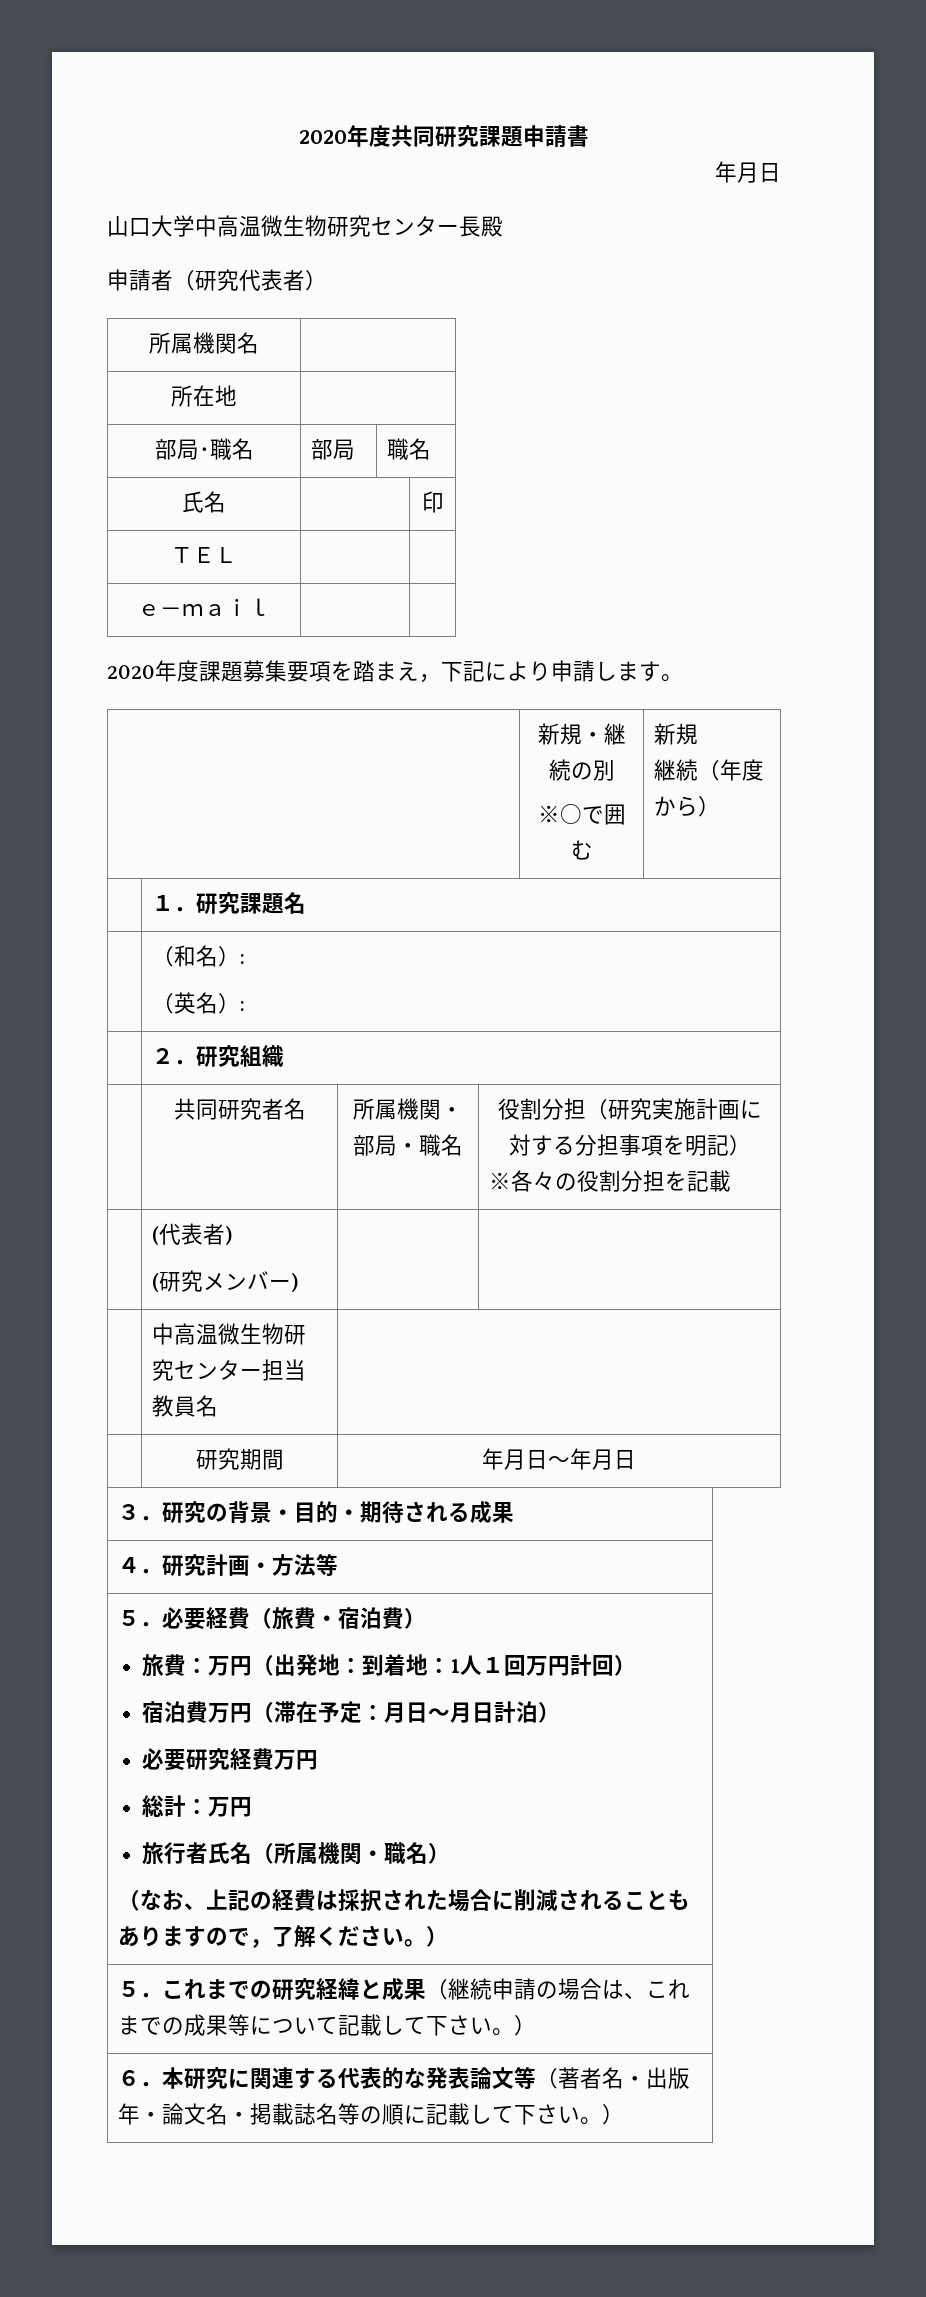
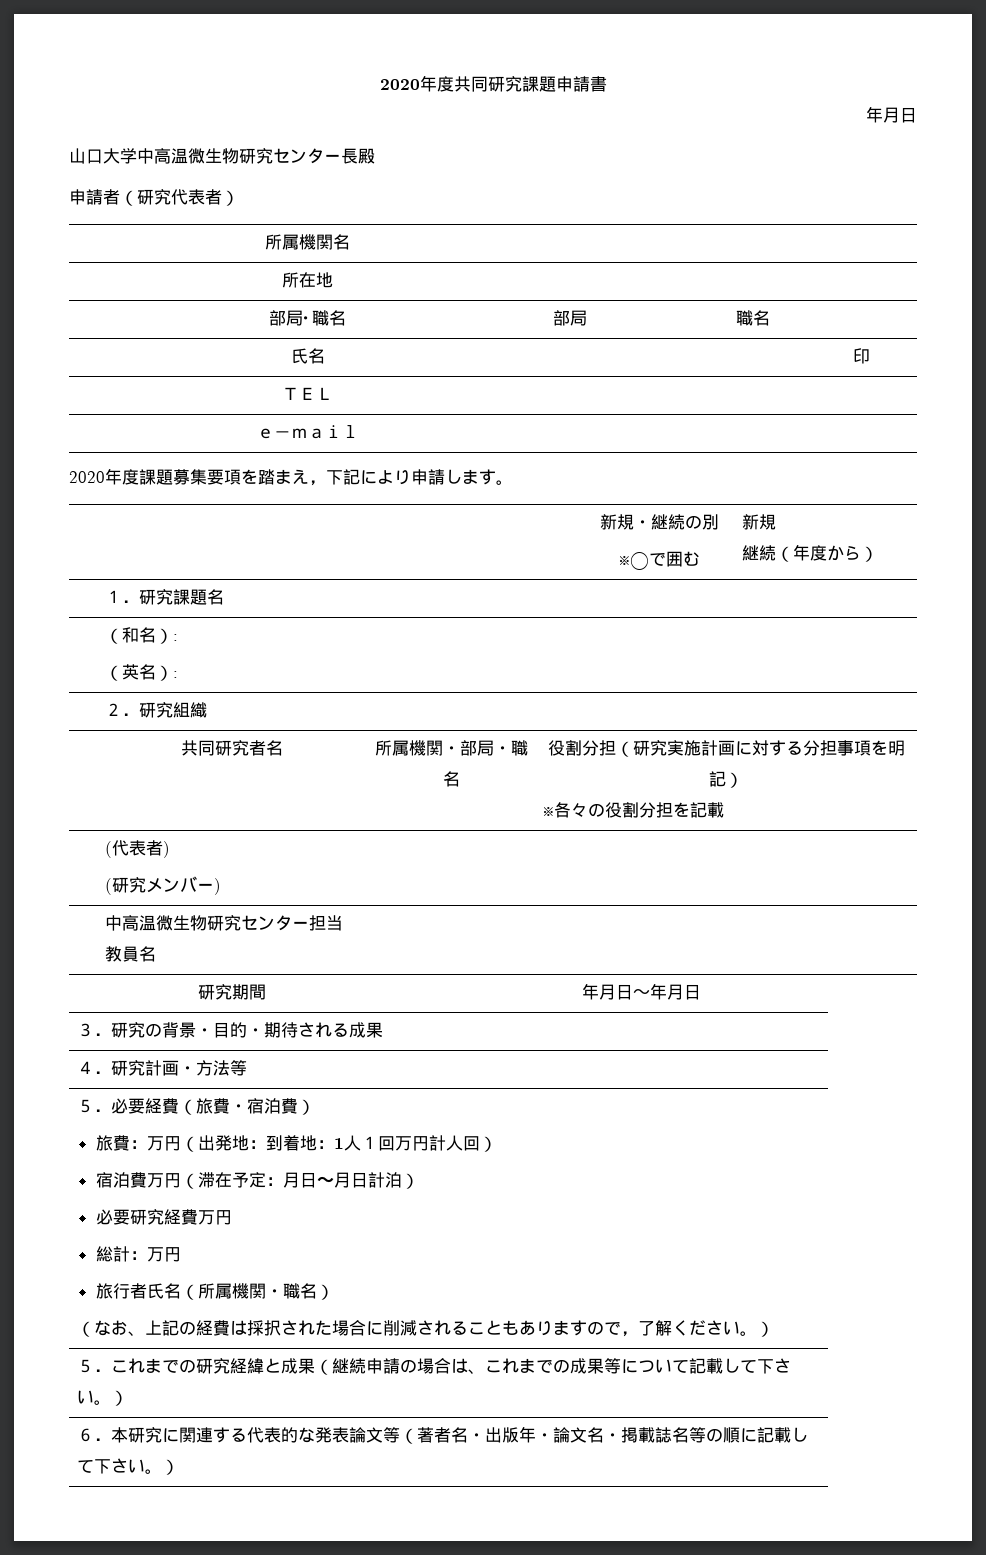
- 旅費：万円（出発地：到着地：1人１回万円計回）
+ 旅費：万円（出発地：到着地：1人１回万円計人回）

